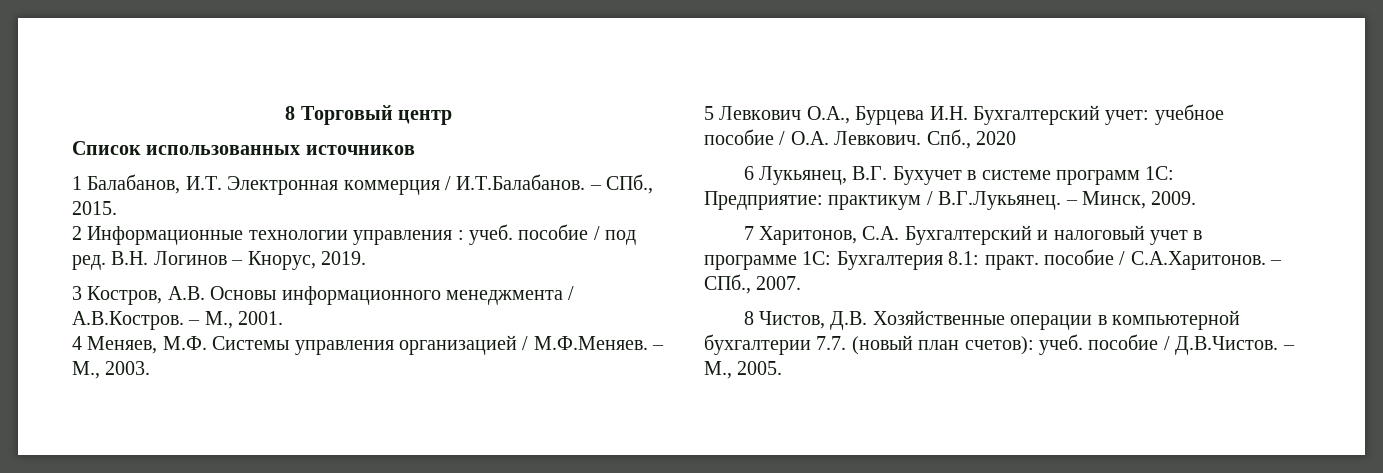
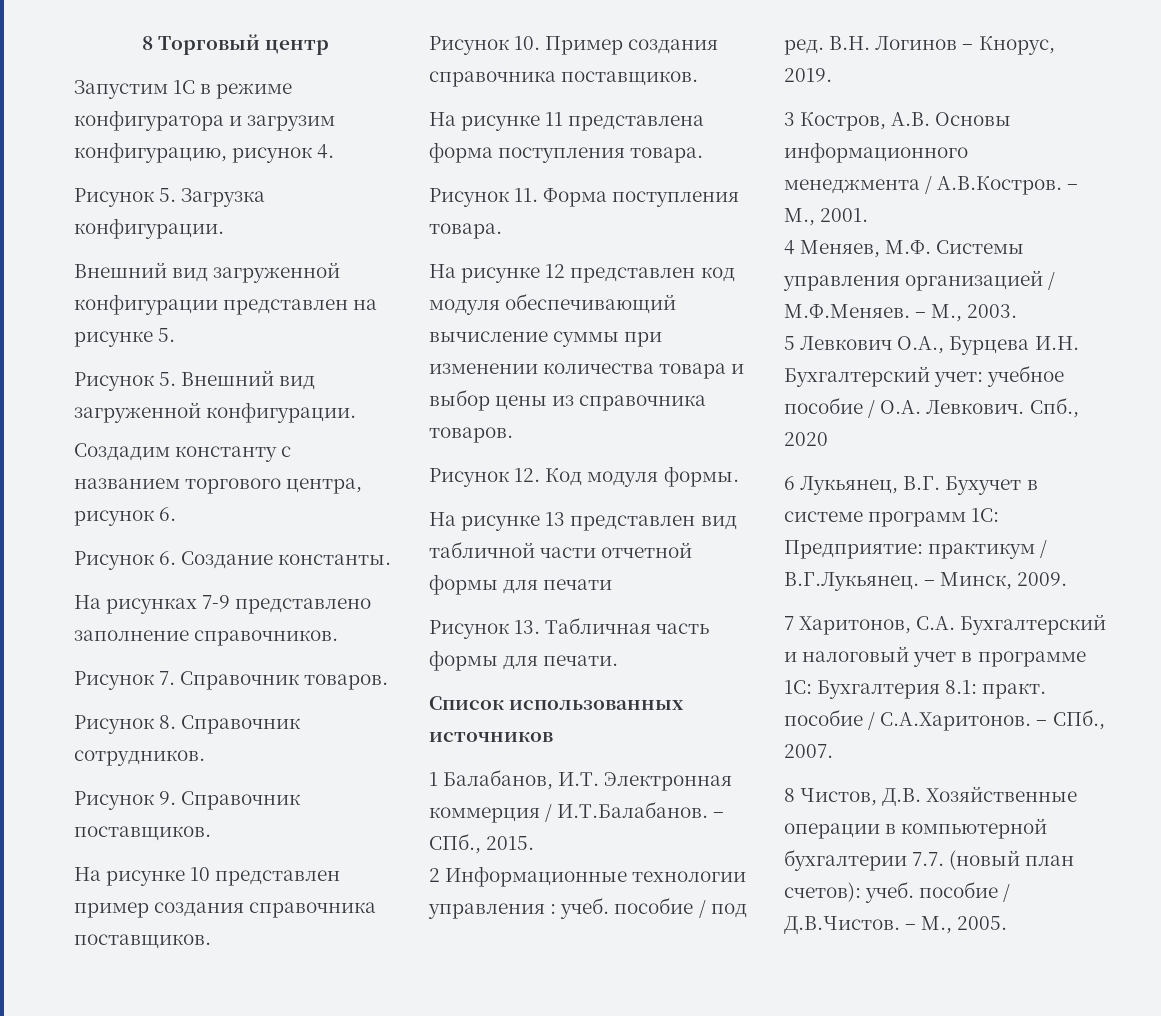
+ Запустим 1С в режиме конфигуратора и загрузим конфигурацию, рисунок 4.
+ Рисунок 5. Загрузка конфигурации.
+ Внешний вид загруженной конфигурации представлен на рисунке 5.
+ Рисунок 5. Внешний вид загруженной конфигурации.
+ Создадим константу с названием торгового центра, рисунок 6.
+ Рисунок 6. Создание константы.
+ На рисунках 7-9 представлено заполнение справочников.
+ Рисунок 7. Справочник товаров.
+ Рисунок 8. Справочник сотрудников.
+ Рисунок 9. Справочник поставщиков.
+ На рисунке 10 представлен пример создания справочника поставщиков.
+ Рисунок 10. Пример создания справочника поставщиков.
+ На рисунке 11 представлена форма поступления товара.
+ Рисунок 11. Форма поступления товара.
+ На рисунке 12 представлен код модуля обеспечивающий вычисление суммы при изменении количества товара и выбор цены из справочника товаров.
+ Рисунок 12. Код модуля формы.
+ На рисунке 13 представлен вид табличной части отчетной формы для печати
+ Рисунок 13. Табличная часть формы для печати.

